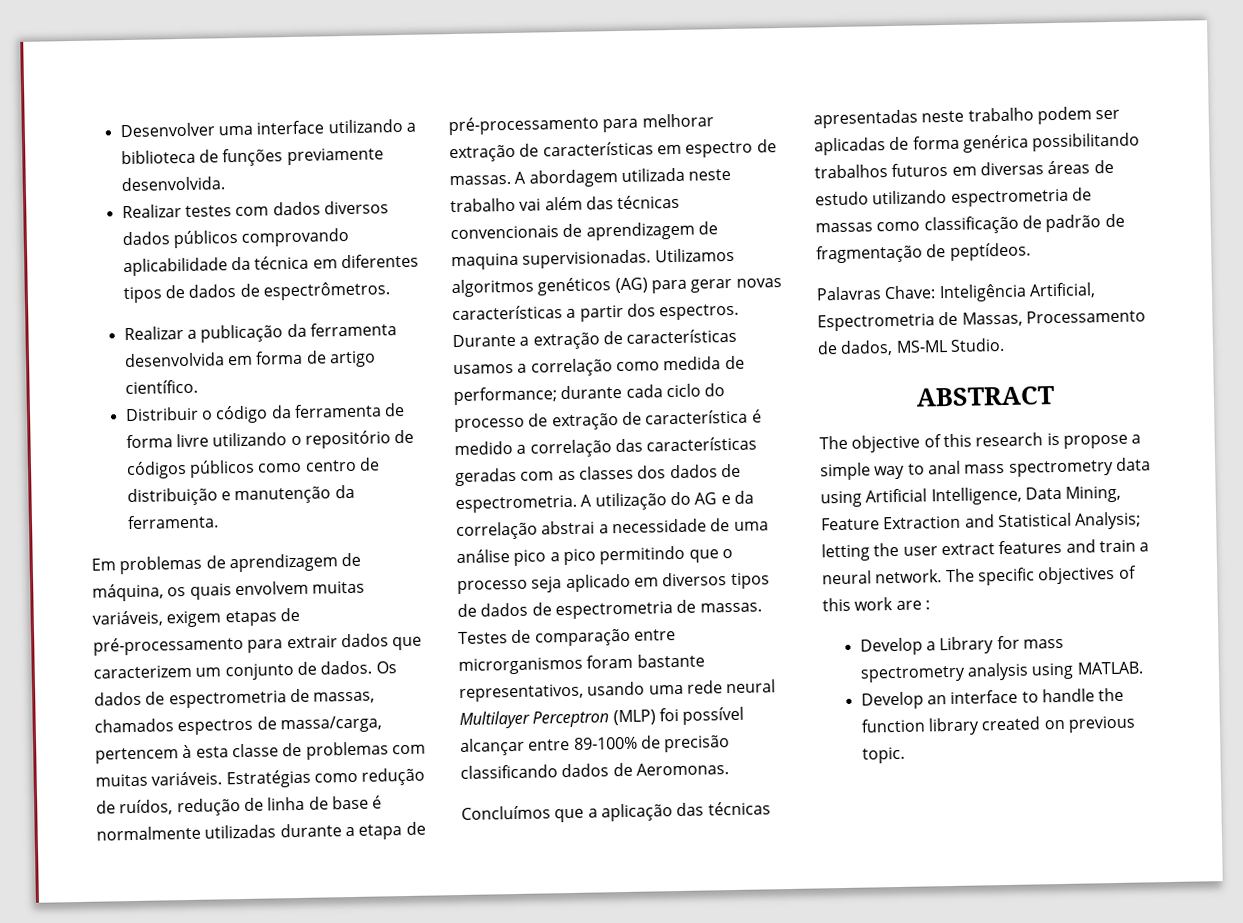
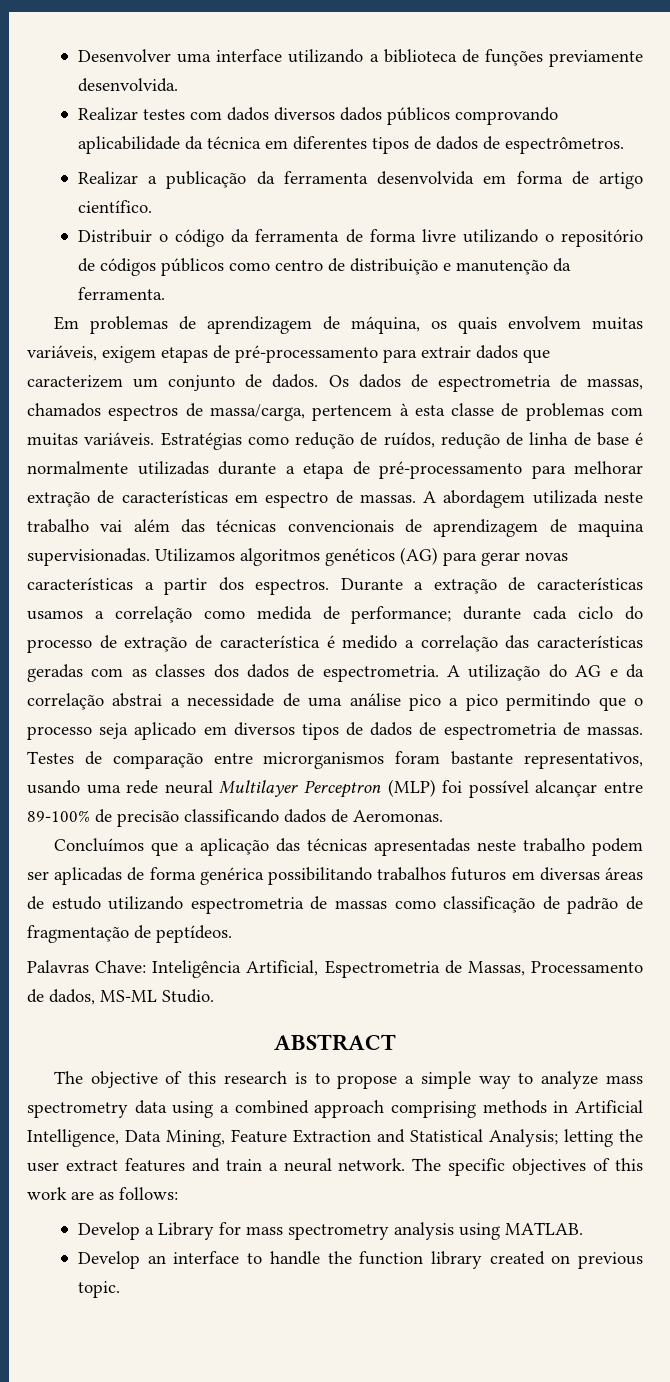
- The objective of this research is propose a simple way to anal mass spectrometry data using Artificial Intelligence, Data Mining, Feature Extraction and Statistical Analysis; letting the user extract features and train a neural network.
+ The objective of this research is to propose a simple way to analyze mass spectrometry data using a combined approach comprising methods in Artificial Intelligence, Data Mining, Feature Extraction and Statistical Analysis; letting the user extract features and train a neural network.
- The specific objectives of this work are :
+ The specific objectives of this work are as follows:

